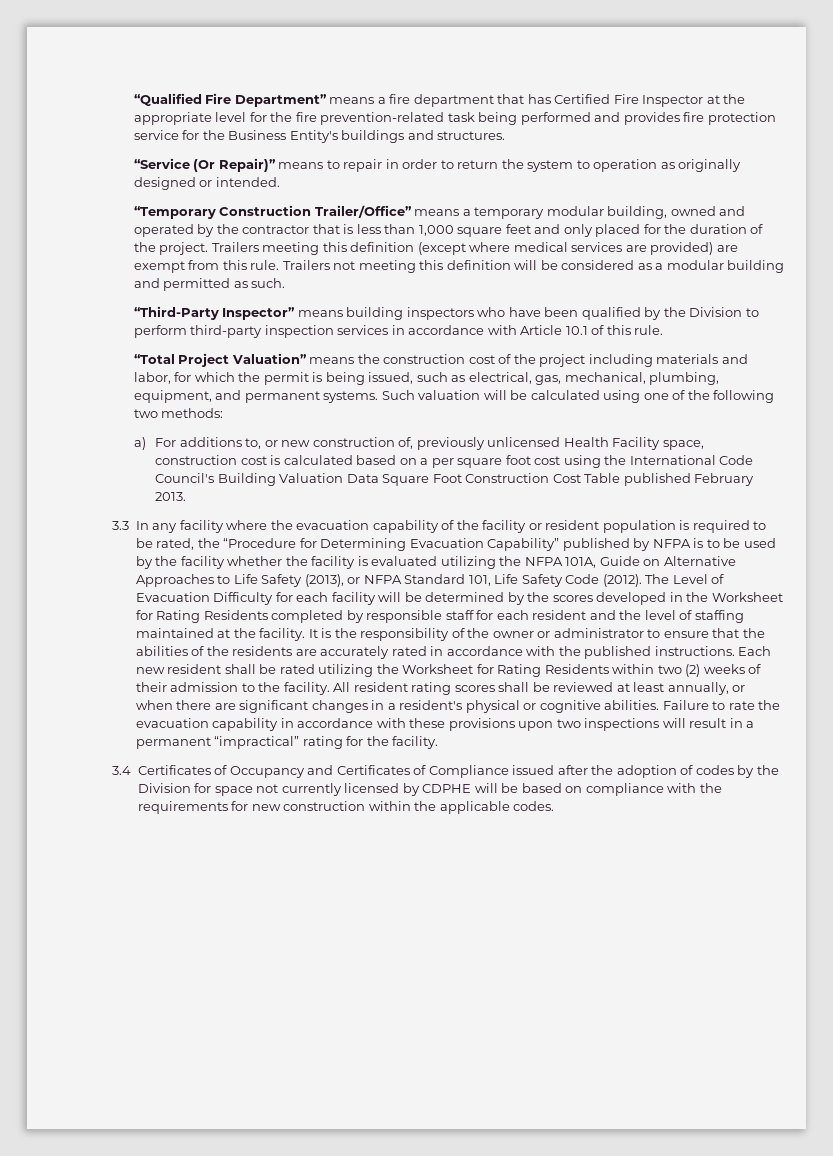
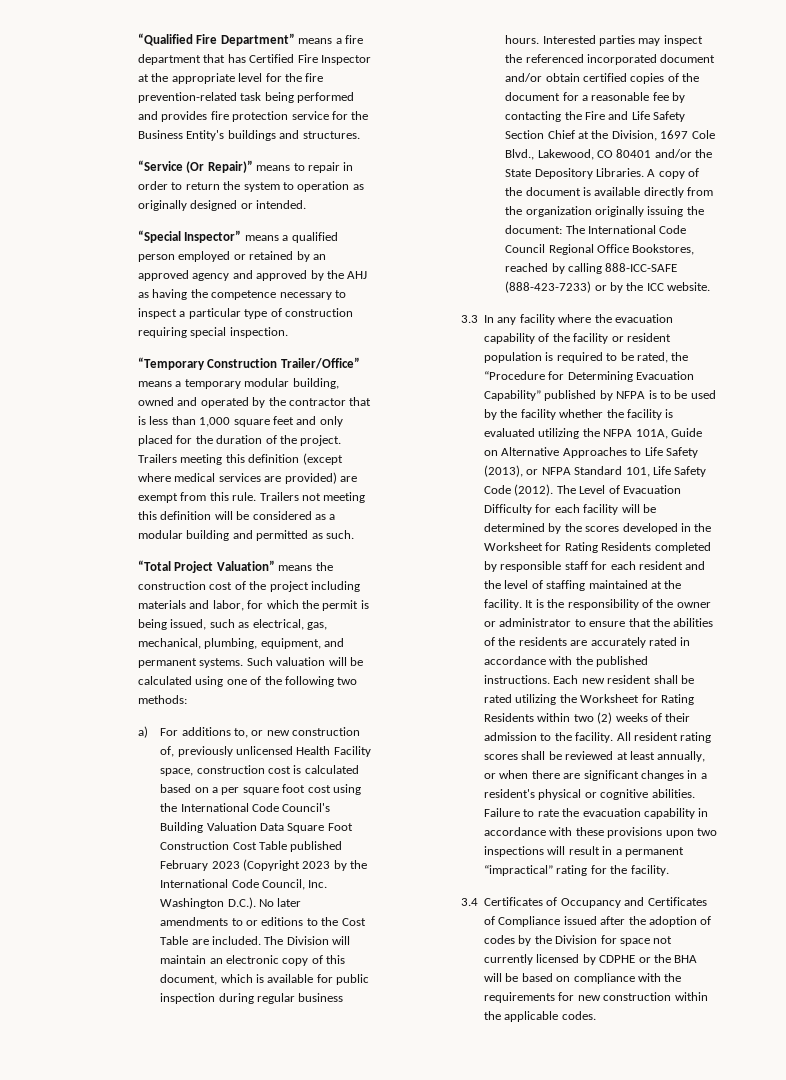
+ “Special Inspector” means a qualified person employed or retained by an approved agency and approved by the AHJ as having the competence necessary to inspect a particular type of construction requiring special inspection.
- “Third-Party Inspector” means building inspectors who have been qualified by the Division to perform third-party inspection services in accordance with Article 10.1 of this rule.
- a) For additions to, or new construction of, previously unlicensed Health Facility space, construction cost is calculated based on a per square foot cost using the International Code Council's Building Valuation Data Square Foot Construction Cost Table published February 2013.
+ a) For additions to, or new construction of, previously unlicensed Health Facility space, construction cost is calculated based on a per square foot cost using the International Code Council's Building Valuation Data Square Foot Construction Cost Table published February 2023 (Copyright 2023 by the International Code Council, Inc. Washington D.C.). No later amendments to or editions to the Cost Table are included. The Division will maintain an electronic copy of this document, which is available for public inspection during regular business hours. Interested parties may inspect the referenced incorporated document and/or obtain certified copies of the document for a reasonable fee by contacting the Fire and Life Safety Section Chief at the Division, 1697 Cole Blvd., Lakewood, CO 80401 and/or the State Depository Libraries. A copy of the document is available directly from the organization originally issuing the document: The International Code Council Regional Office Bookstores, reached by calling 888-ICC-SAFE (888-423-7233) or by the ICC website.
- 3.4 Certificates of Occupancy and Certificates of Compliance issued after the adoption of codes by the Division for space not currently licensed by CDPHE will be based on compliance with the requirements for new construction within the applicable codes.
+ 3.4 Certificates of Occupancy and Certificates of Compliance issued after the adoption of codes by the Division for space not currently licensed by CDPHE or the BHA will be based on compliance with the requirements for new construction within the applicable codes.

